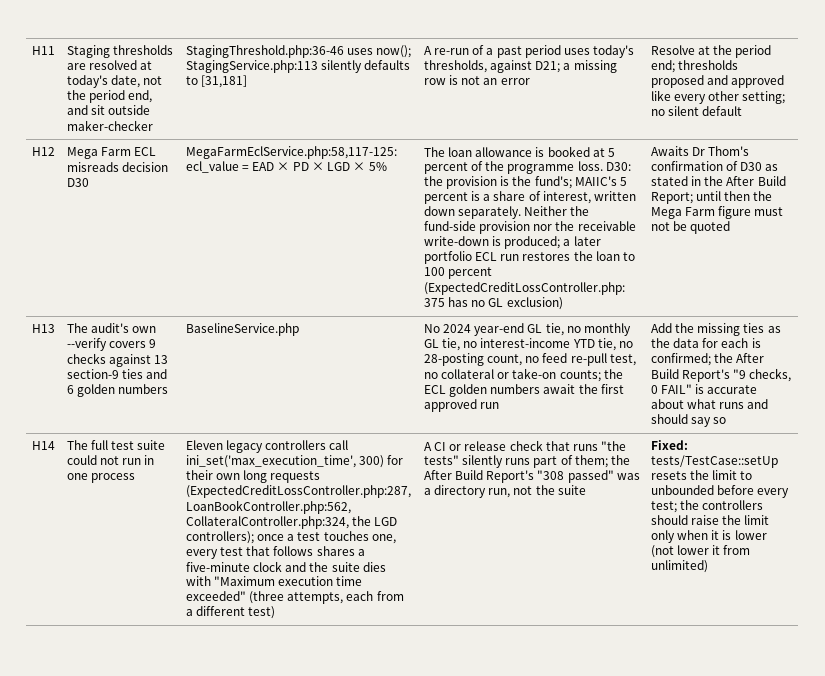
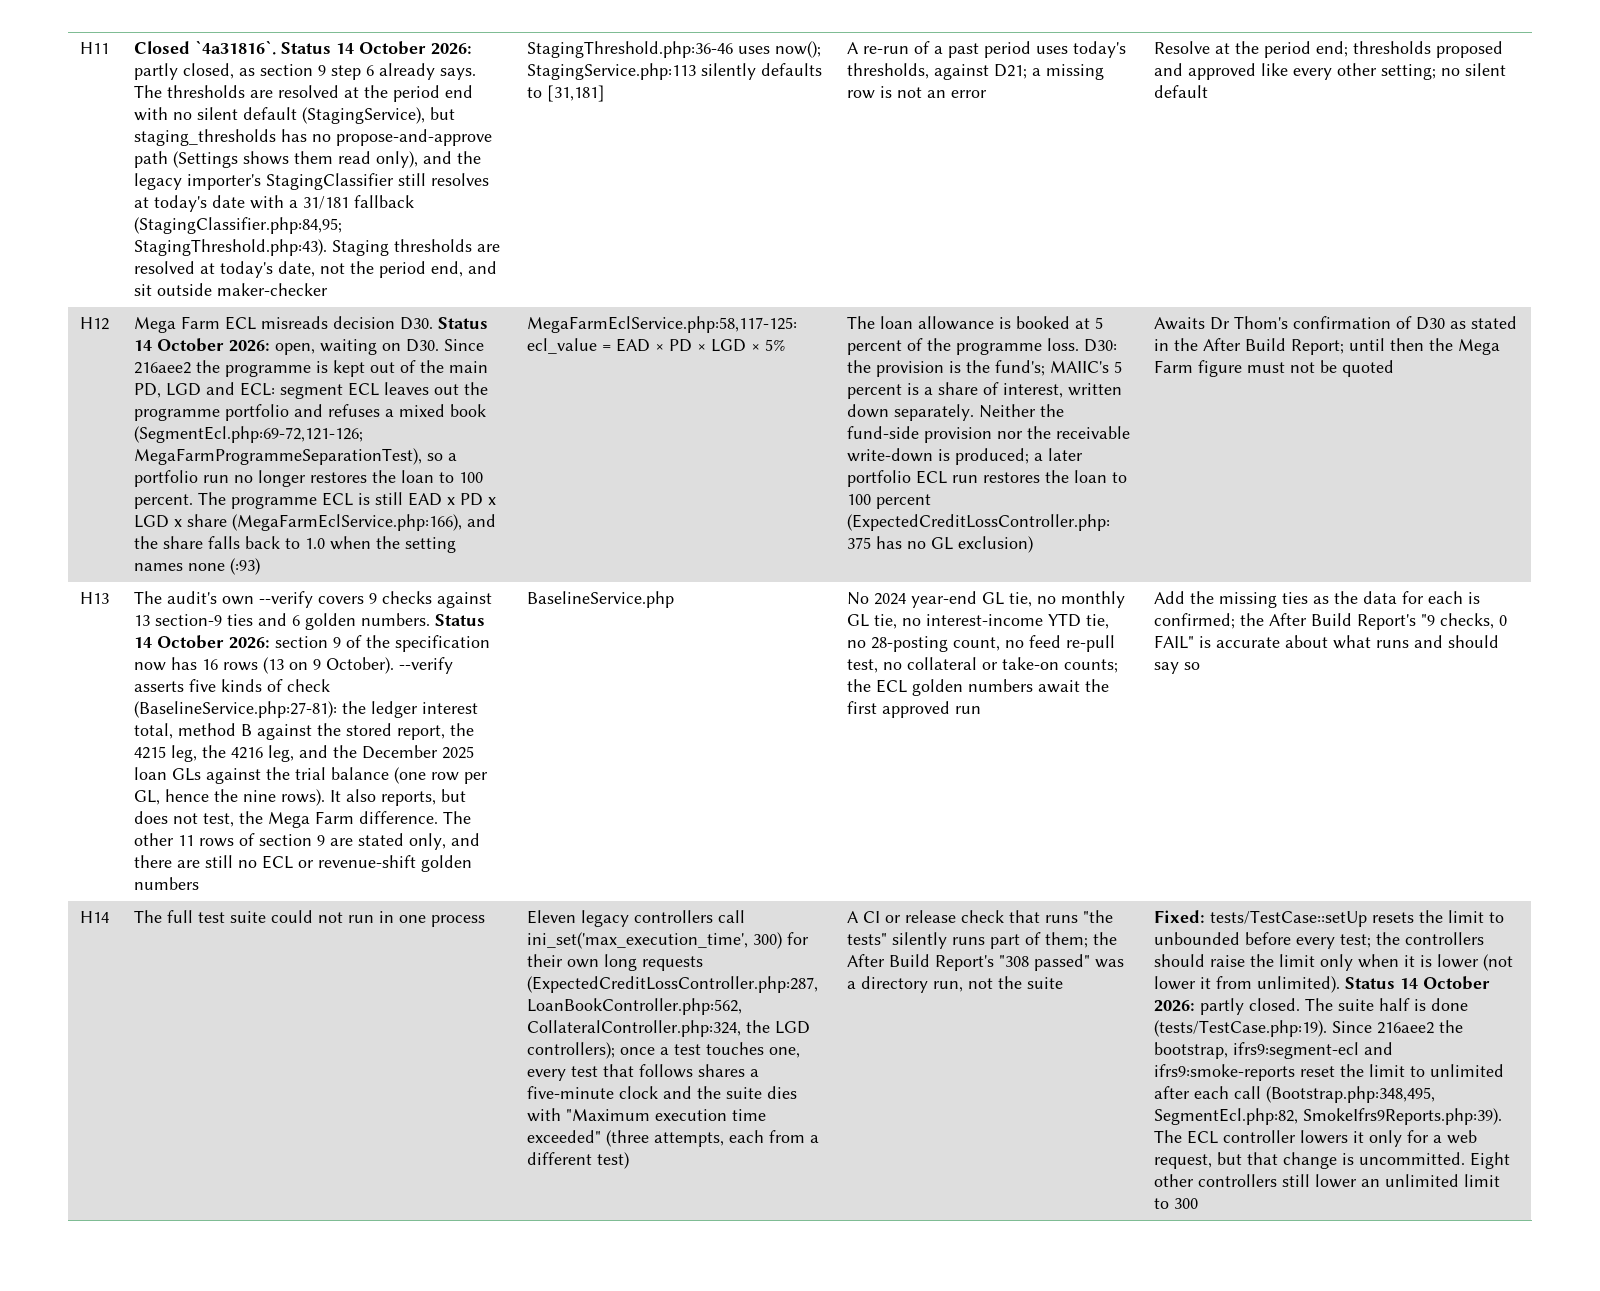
- Staging thresholds are resolved at today's date, not the period end, and sit outside maker-checker
+ Closed `4a31816`. Status 14 October 2026: partly closed, as section 9 step 6 already says. The thresholds are resolved at the period end with no silent default (StagingService), but staging_thresholds has no propose-and-approve path (Settings shows them read only), and the legacy importer's StagingClassifier still resolves at today's date with a 31/181 fallback (StagingClassifier.php:84,95; StagingThreshold.php:43). Staging thresholds are resolved at today's date, not the period end, and sit outside maker-checker
- Mega Farm ECL misreads decision D30
+ Mega Farm ECL misreads decision D30. Status 14 October 2026: open, waiting on D30. Since 216aee2 the programme is kept out of the main PD, LGD and ECL: segment ECL leaves out the programme portfolio and refuses a mixed book (SegmentEcl.php:69-72,121-126; MegaFarmProgrammeSeparationTest), so a portfolio run no longer restores the loan to 100 percent. The programme ECL is still EAD x PD x LGD x share (MegaFarmEclService.php:166), and the share falls back to 1.0 when the setting names none (:93)
- The audit's own --verify covers 9 checks against 13 section-9 ties and 6 golden numbers
+ The audit's own --verify covers 9 checks against 13 section-9 ties and 6 golden numbers. Status 14 October 2026: section 9 of the specification now has 16 rows (13 on 9 October). --verify asserts five kinds of check (BaselineService.php:27-81): the ledger interest total, method B against the stored report, the 4215 leg, the 4216 leg, and the December 2025 loan GLs against the trial balance (one row per GL, hence the nine rows). It also reports, but does not test, the Mega Farm difference. The other 11 rows of section 9 are stated only, and there are still no ECL or revenue-shift golden numbers
- Fixed: tests/TestCase::setUp resets the limit to unbounded before every test; the controllers should raise the limit only when it is lower (not lower it from unlimited)
+ Fixed: tests/TestCase::setUp resets the limit to unbounded before every test; the controllers should raise the limit only when it is lower (not lower it from unlimited). Status 14 October 2026: partly closed. The suite half is done (tests/TestCase.php:19). Since 216aee2 the bootstrap, ifrs9:segment-ecl and ifrs9:smoke-reports reset the limit to unlimited after each call (Bootstrap.php:348,495, SegmentEcl.php:82, SmokeIfrs9Reports.php:39). The ECL controller lowers it only for a web request, but that change is uncommitted. Eight other controllers still lower an unlimited limit to 300

